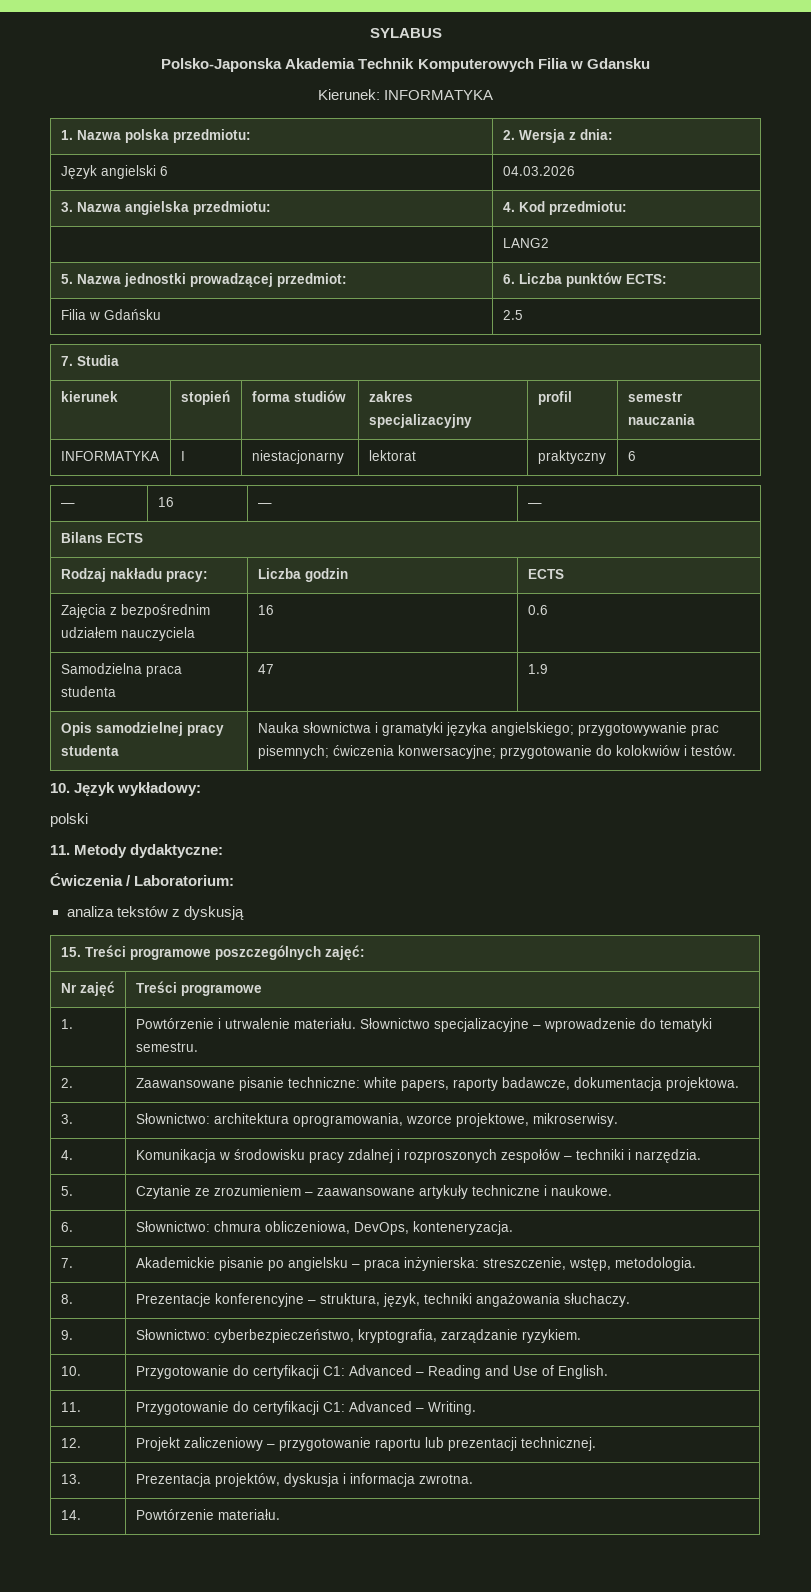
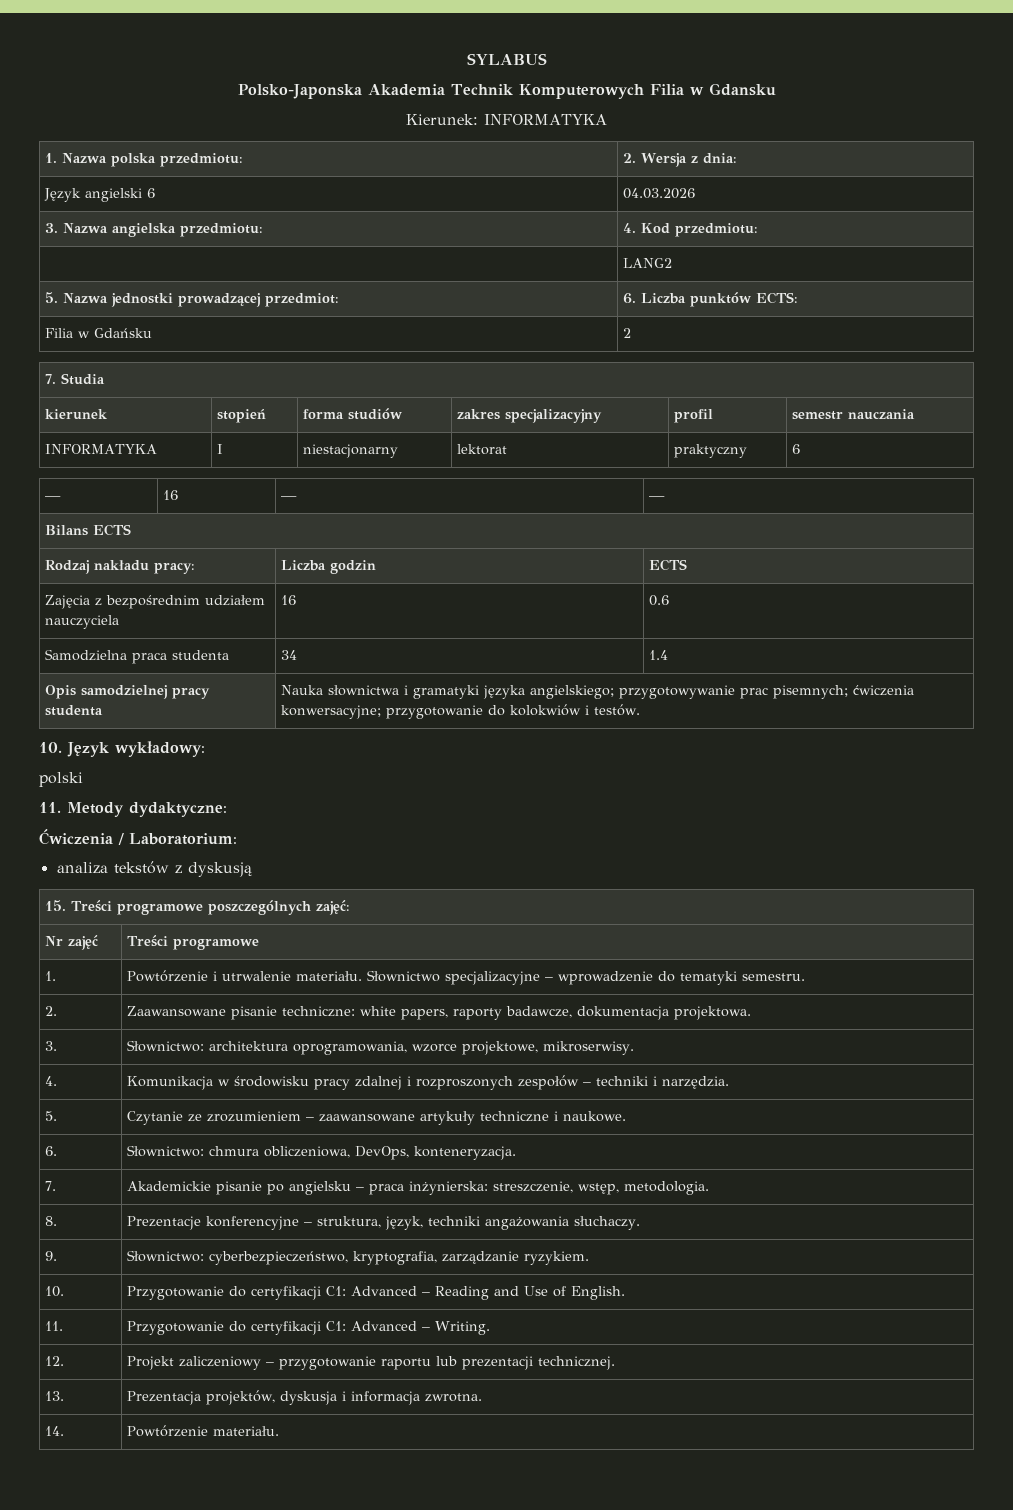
- Filia w Gdańsku | 2.5
+ Filia w Gdańsku | 2
- Samodzielna praca studenta | 47 | 1.9
+ Samodzielna praca studenta | 34 | 1.4

